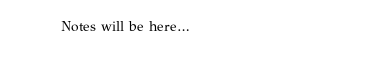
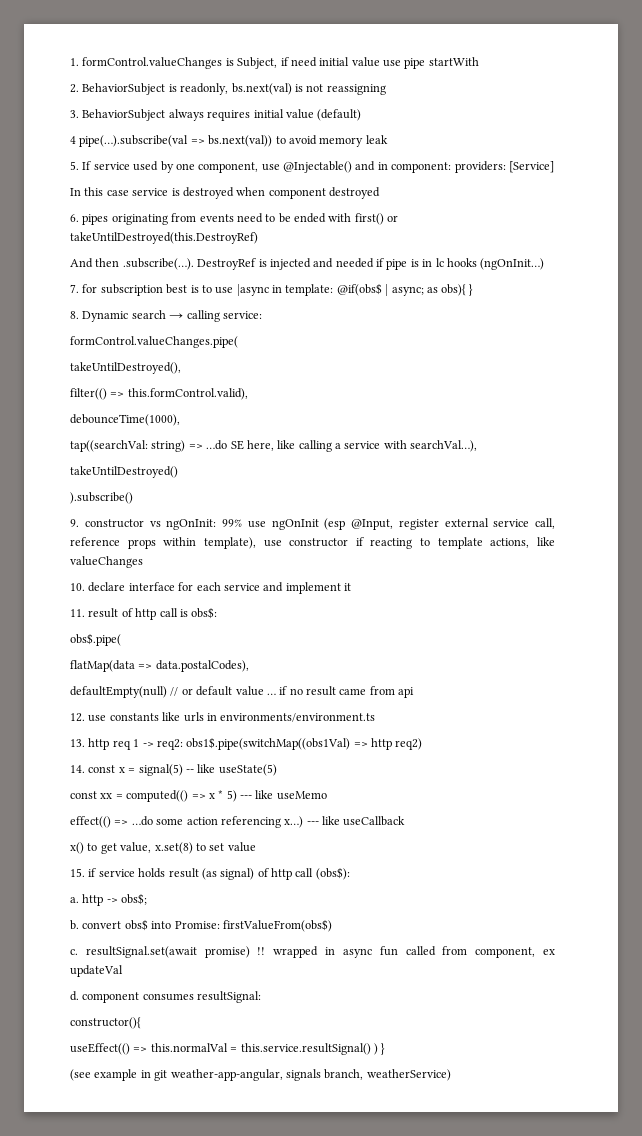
- Notes will be here…
+ 1. formControl.valueChanges is Subject, if need initial value use pipe startWith
+ 2. BehaviorSubject is readonly, bs.next(val) is not reassigning
+ 3. BehaviorSubject always requires initial value (default)
+ 4 pipe(…).subscribe(val => bs.next(val)) to avoid memory leak
+ 5. If service used by one component, use @Injectable() and in component: providers: [Service]
+ In this case service is destroyed when component destroyed
+ 6. pipes originating from events need to be ended with first() or takeUntilDestroyed(this.DestroyRef)
+ And then .subscribe(…). DestroyRef is injected and needed if pipe is in lc hooks (ngOnInit…)
+ 7. for subscription best is to use |async in template: @if(obs$ | async; as obs){ }
+ 8. Dynamic search → calling service:
+ formControl.valueChanges.pipe(
+ takeUntilDestroyed(),
+ filter(() => this.formControl.valid),
+ debounceTime(1000),
+ tap((searchVal: string) => …do SE here, like calling a service with searchVal…),
+ takeUntilDestroyed()
+ ).subscribe()
+ 9. constructor vs ngOnInit: 99% use ngOnInit (esp @Input, register external service call, reference props within template), use constructor if reacting to template actions, like valueChanges
+ 10. declare interface for each service and implement it
+ 11. result of http call is obs$:
+ obs$.pipe(
+ flatMap(data => data.postalCodes),
+ defaultEmpty(null) // or default value … if no result came from api
+ 12. use constants like urls in environments/environment.ts
+ 13. http req 1 -> req2: obs1$.pipe(switchMap((obs1Val) => http req2)
+ 14. const x = signal(5) -- like useState(5)
+ const xx = computed(() => x * 5) --- like useMemo
+ effect(() => …do some action referencing x…) --- like useCallback
+ x() to get value, x.set(8) to set value
+ 15. if service holds result (as signal) of http call (obs$):
+ a. http -> obs$;
+ b. convert obs$ into Promise: firstValueFrom(obs$)
+ c. resultSignal.set(await promise) !! wrapped in async fun called from component, ex updateVal
+ d. component consumes resultSignal:
+ constructor(){
+ useEffect(() => this.normalVal = this.service.resultSignal() ) }
+ (see example in git weather-app-angular, signals branch, weatherService)

